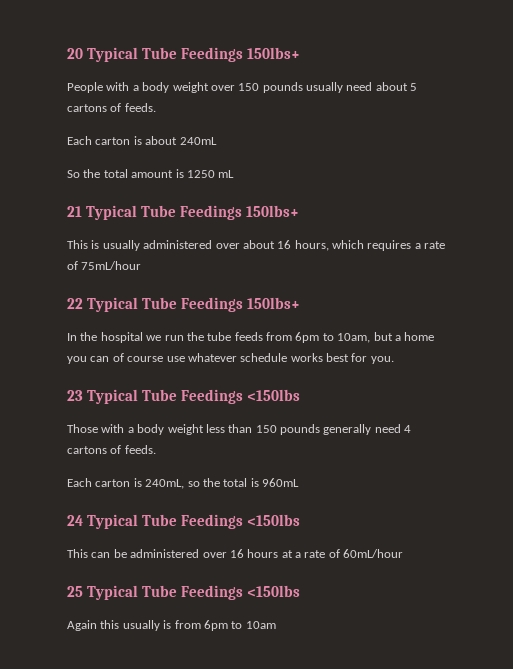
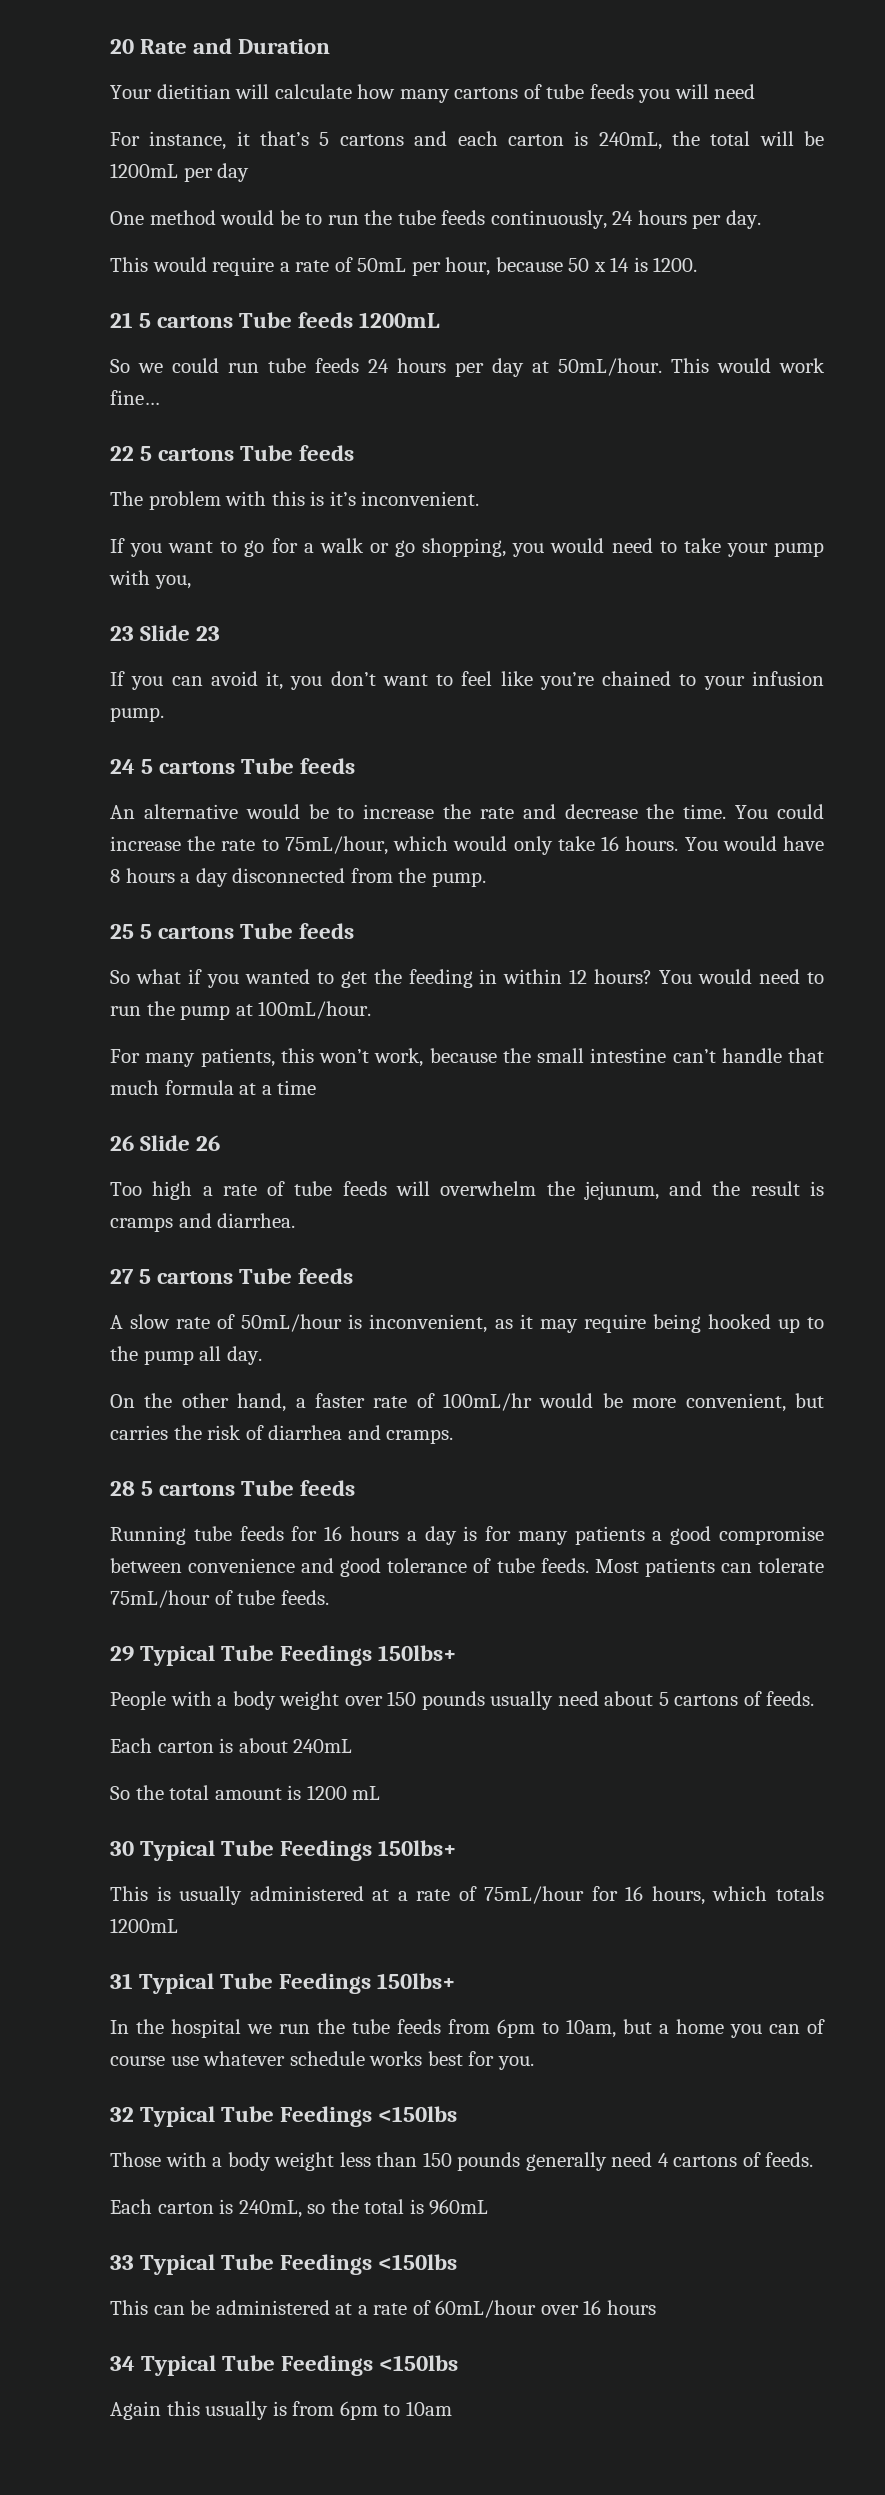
- 20 Typical Tube Feedings 150lbs+
+ 20 Rate and Duration
+ Your dietitian will calculate how many cartons of tube feeds you will need
+ For instance, it that’s 5 cartons and each carton is 240mL, the total will be 1200mL per day
+ One method would be to run the tube feeds continuously, 24 hours per day.
+ This would require a rate of 50mL per hour, because 50 x 14 is 1200.
+ 21 5 cartons Tube feeds 1200mL
+ So we could run tube feeds 24 hours per day at 50mL/hour. This would work fine…
+ 22 5 cartons Tube feeds
+ The problem with this is it’s inconvenient.
+ If you want to go for a walk or go shopping, you would need to take your pump with you,
+ 23 Slide 23
+ If you can avoid it, you don’t want to feel like you’re chained to your infusion pump.
+ 24 5 cartons Tube feeds
+ An alternative would be to increase the rate and decrease the time. You could increase the rate to 75mL/hour, which would only take 16 hours. You would have 8 hours a day disconnected from the pump.
+ 25 5 cartons Tube feeds
+ So what if you wanted to get the feeding in within 12 hours? You would need to run the pump at 100mL/hour.
+ For many patients, this won’t work, because the small intestine can’t handle that much formula at a time
+ 26 Slide 26
+ Too high a rate of tube feeds will overwhelm the jejunum, and the result is cramps and diarrhea.
+ 27 5 cartons Tube feeds
+ A slow rate of 50mL/hour is inconvenient, as it may require being hooked up to the pump all day.
+ On the other hand, a faster rate of 100mL/hr would be more convenient, but carries the risk of diarrhea and cramps.
+ 28 5 cartons Tube feeds
+ Running tube feeds for 16 hours a day is for many patients a good compromise between convenience and good tolerance of tube feeds. Most patients can tolerate 75mL/hour of tube feeds.
+ 29 Typical Tube Feedings 150lbs+
- So the total amount is 1250 mL
+ So the total amount is 1200 mL
- 21 Typical Tube Feedings 150lbs+
+ 30 Typical Tube Feedings 150lbs+
- This is usually administered over about 16 hours, which requires a rate of 75mL/hour
- 22 Typical Tube Feedings 150lbs+
+ This is usually administered at a rate of 75mL/hour for 16 hours, which totals 1200mL
+ 31 Typical Tube Feedings 150lbs+
- 23 Typical Tube Feedings <150lbs
+ 32 Typical Tube Feedings <150lbs
- 24 Typical Tube Feedings <150lbs
+ 33 Typical Tube Feedings <150lbs
- This can be administered over 16 hours at a rate of 60mL/hour
- 25 Typical Tube Feedings <150lbs
+ This can be administered at a rate of 60mL/hour over 16 hours
+ 34 Typical Tube Feedings <150lbs

